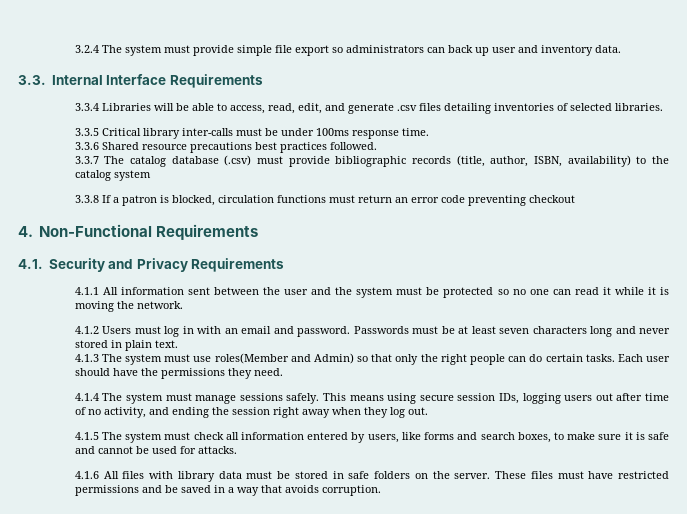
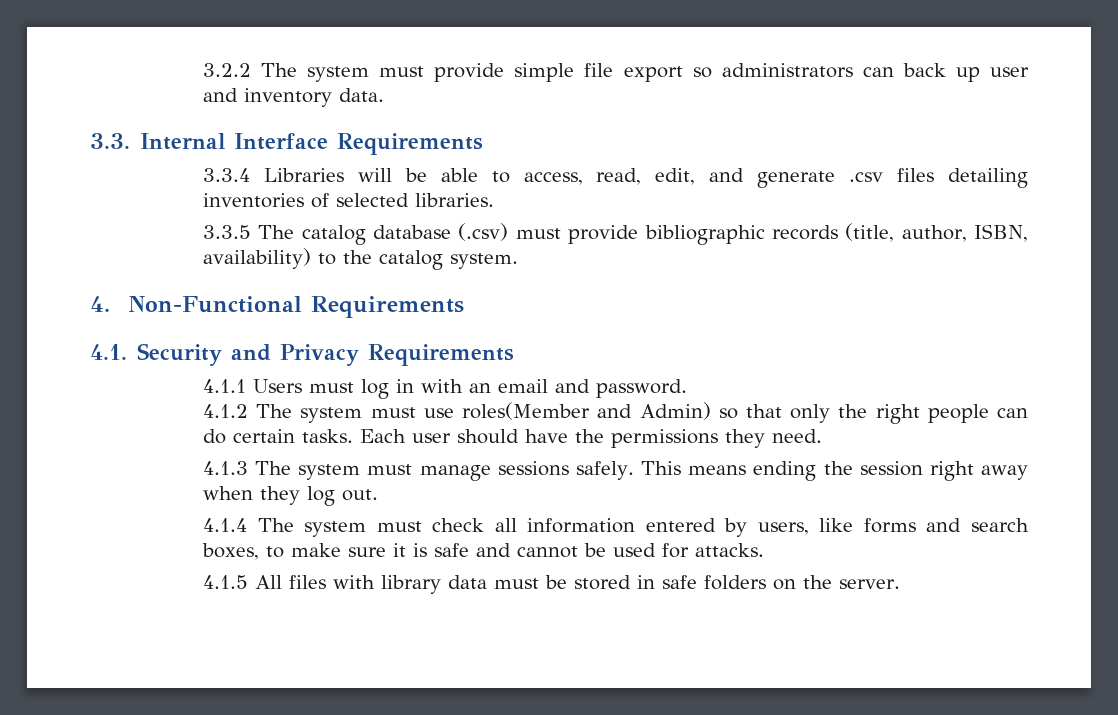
- 3.2.4 The system must provide simple file export so administrators can back up user and inventory data.
+ 3.2.2 The system must provide simple file export so administrators can back up user and inventory data.
- 3.3.5 Critical library inter-calls must be under 100ms response time.
- 3.3.6 Shared resource precautions best practices followed.
- 3.3.7 The catalog database (.csv) must provide bibliographic records (title, author, ISBN, availability) to the catalog system
- 3.3.8 If a patron is blocked, circulation functions must return an error code preventing checkout
+ 3.3.5 The catalog database (.csv) must provide bibliographic records (title, author, ISBN, availability) to the catalog system.
- 4.1.1 All information sent between the user and the system must be protected so no one can read it while it is moving the network.
- 4.1.2 Users must log in with an email and password. Passwords must be at least seven characters long and never stored in plain text.
- 4.1.3 The system must use roles(Member and Admin) so that only the right people can do certain tasks.
+ 4.1.1 Users must log in with an email and password.
+ 4.1.2 The system must use roles(Member and Admin) so that only the right people can do certain tasks.
- 4.1.4 The system must manage sessions safely.
+ 4.1.3 The system must manage sessions safely.
- This means using secure session IDs, logging users out after time of no activity, and ending the session right away when they log out.
+ This means ending the session right away when they log out.
- 4.1.5 The system must check all information entered by users, like forms and search boxes, to make sure it is safe and cannot be used for attacks.
+ 4.1.4 The system must check all information entered by users, like forms and search boxes, to make sure it is safe and cannot be used for attacks.
- 4.1.6 All files with library data must be stored in safe folders on the server. These files must have restricted permissions and be saved in a way that avoids corruption.
+ 4.1.5 All files with library data must be stored in safe folders on the server.

